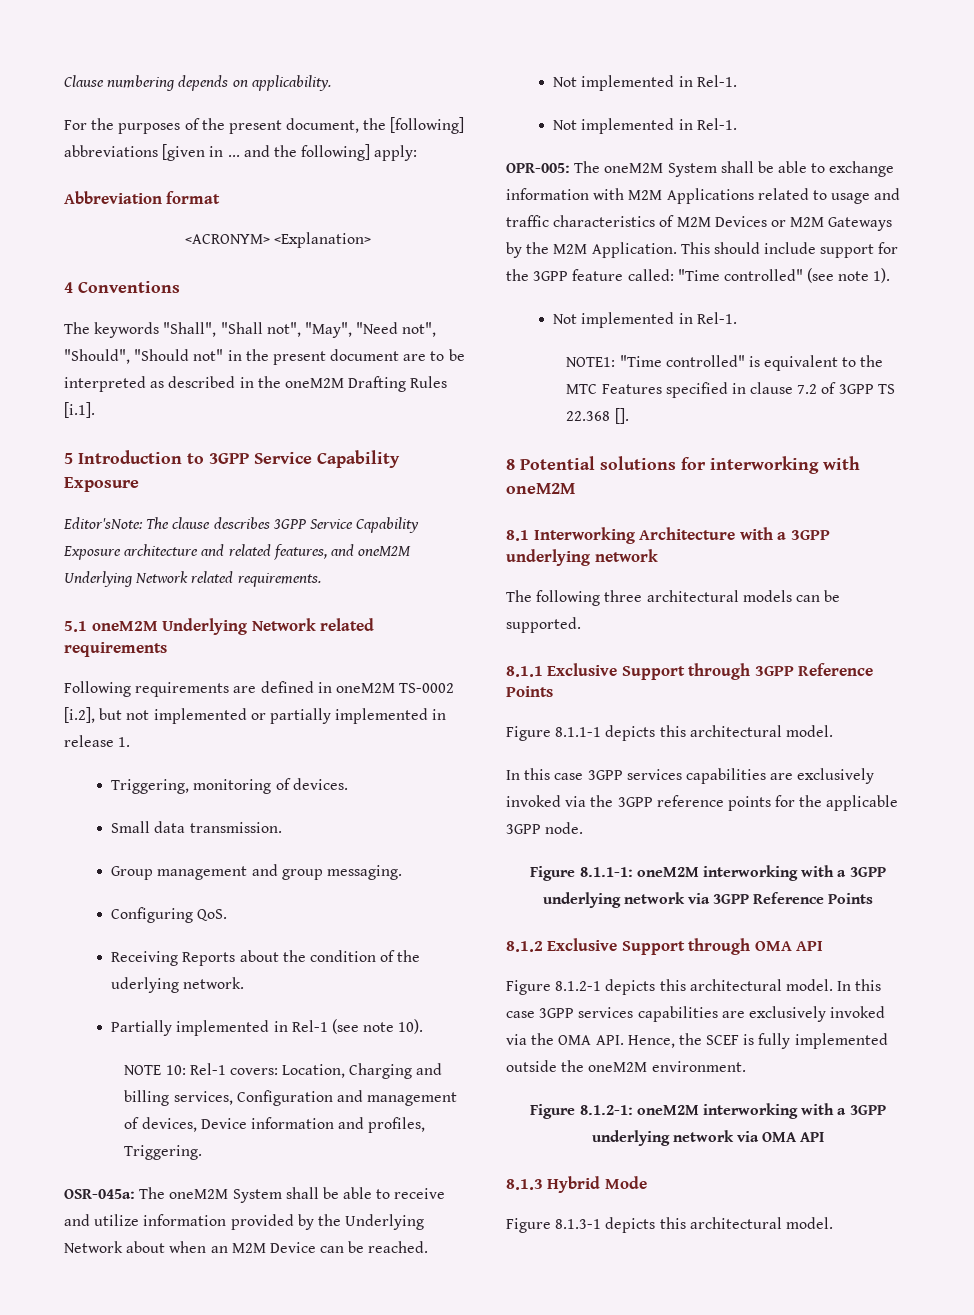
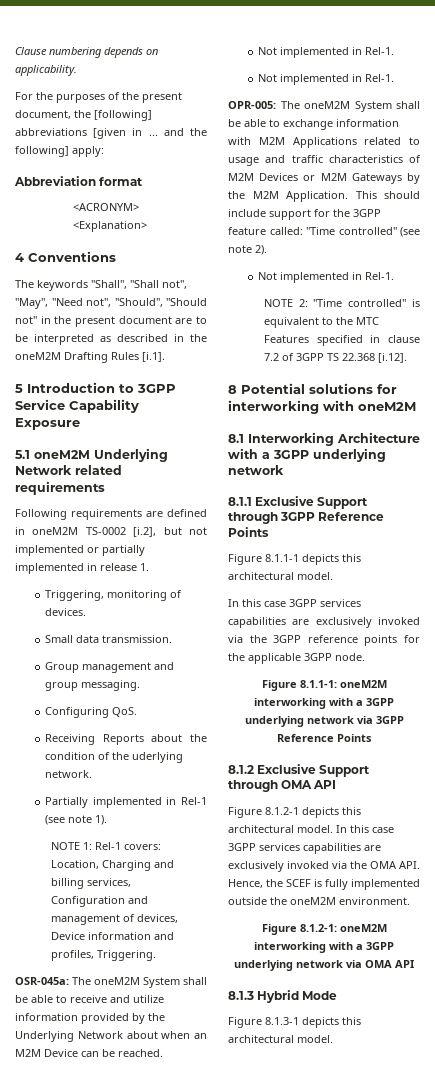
- Editor'sNote: The clause describes 3GPP Service Capability Exposure architecture and related features, and oneM2M Underlying Network related requirements.
- Partially implemented in Rel-1 (see note 10).
- NOTE 10: Rel-1 covers: Location, Charging and billing services, Configuration and management of devices, Device information and profiles, Triggering.
+ Partially implemented in Rel-1 (see note 1).
+ NOTE 1: Rel-1 covers: Location, Charging and billing services, Configuration and management of devices, Device information and profiles, Triggering.
- This should include support for the 3GPP feature called: "Time controlled" (see note 1).
+ This should include support for the 3GPP feature called: "Time controlled" (see note 2).
  Not implemented in Rel-1.
- NOTE1: "Time controlled" is equivalent to the MTC Features specified in clause 7.2 of 3GPP TS 22.368 [].
+ NOTE 2: "Time controlled" is equivalent to the MTC Features specified in clause 7.2 of 3GPP TS 22.368 [i.12].
- The following three architectural models can be supported.

